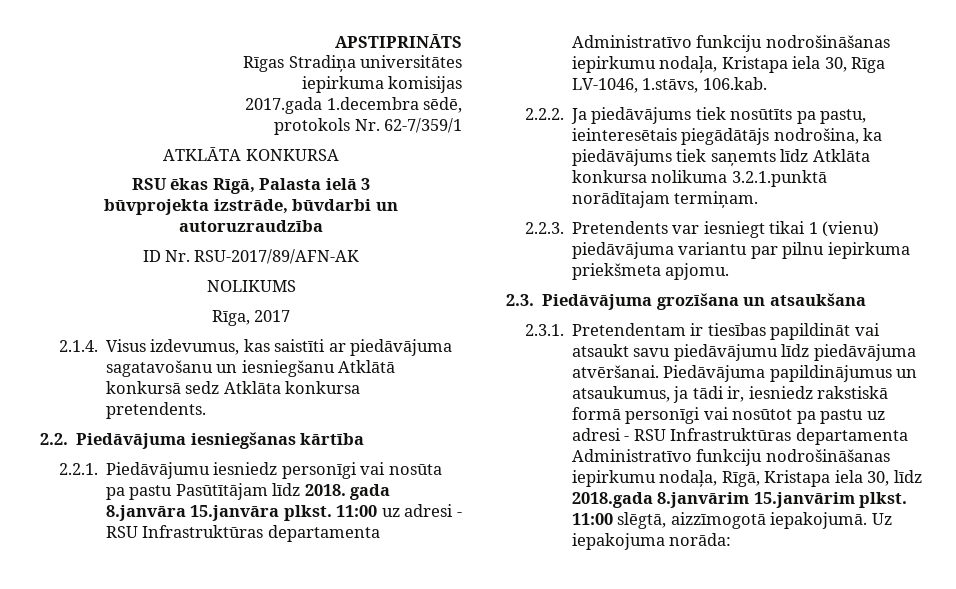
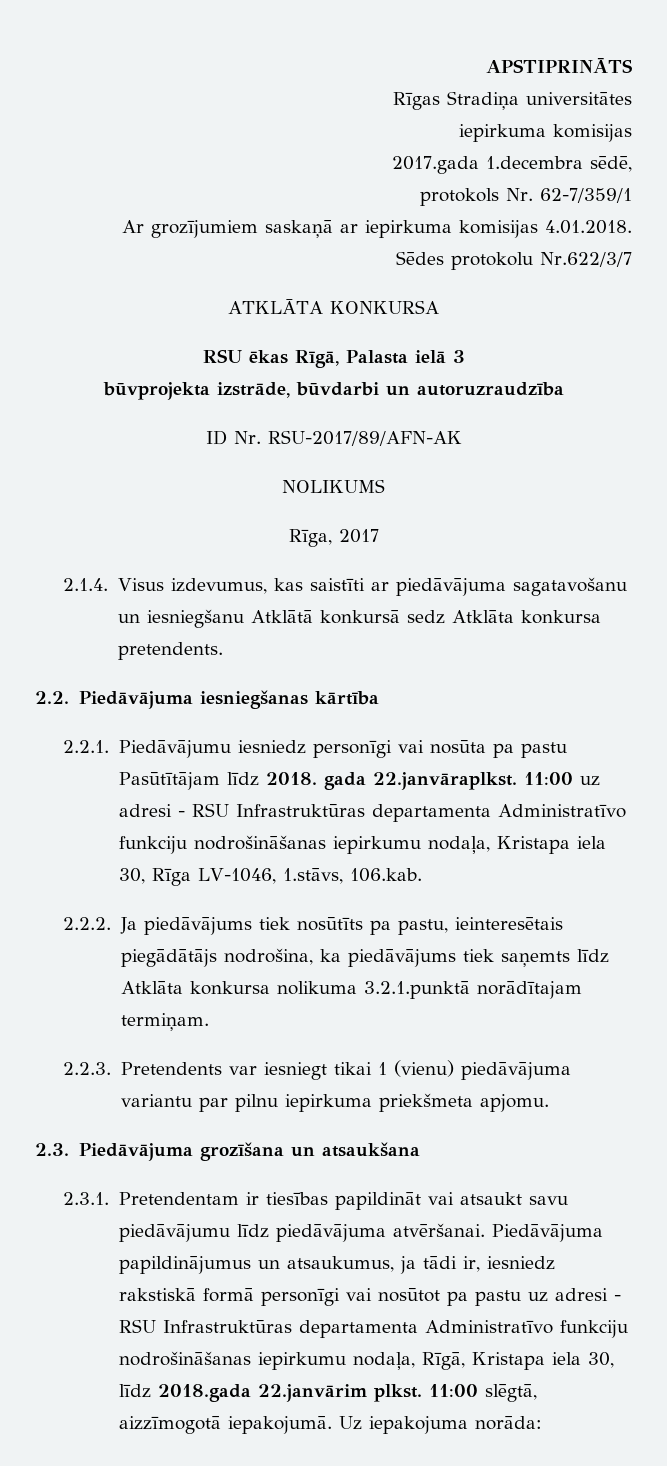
+ Ar grozījumiem saskaņā ar iepirkuma komisijas 4.01.2018.
+ Sēdes protokolu Nr.622/3/7
- 2.2.1. Piedāvājumu iesniedz personīgi vai nosūta pa pastu Pasūtītājam līdz 2018. gada 8.janvāra 15.janvāra plkst. 11:00 uz adresi - RSU Infrastruktūras departamenta Administratīvo funkciju nodrošināšanas iepirkumu nodaļa, Kristapa iela 30, Rīga LV-1046, 1.stāvs, 106.kab.
+ 2.2.1. Piedāvājumu iesniedz personīgi vai nosūta pa pastu Pasūtītājam līdz 2018. gada 22.janvāraplkst. 11:00 uz adresi - RSU Infrastruktūras departamenta Administratīvo funkciju nodrošināšanas iepirkumu nodaļa, Kristapa iela 30, Rīga LV-1046, 1.stāvs, 106.kab.
- Piedāvājuma papildinājumus un atsaukumus, ja tādi ir, iesniedz rakstiskā formā personīgi vai nosūtot pa pastu uz adresi - RSU Infrastruktūras departamenta Administratīvo funkciju nodrošināšanas iepirkumu nodaļa, Rīgā, Kristapa iela 30, līdz 2018.gada 8.janvārim 15.janvārim plkst.
+ Piedāvājuma papildinājumus un atsaukumus, ja tādi ir, iesniedz rakstiskā formā personīgi vai nosūtot pa pastu uz adresi - RSU Infrastruktūras departamenta Administratīvo funkciju nodrošināšanas iepirkumu nodaļa, Rīgā, Kristapa iela 30, līdz 2018.gada 22.janvārim plkst.

